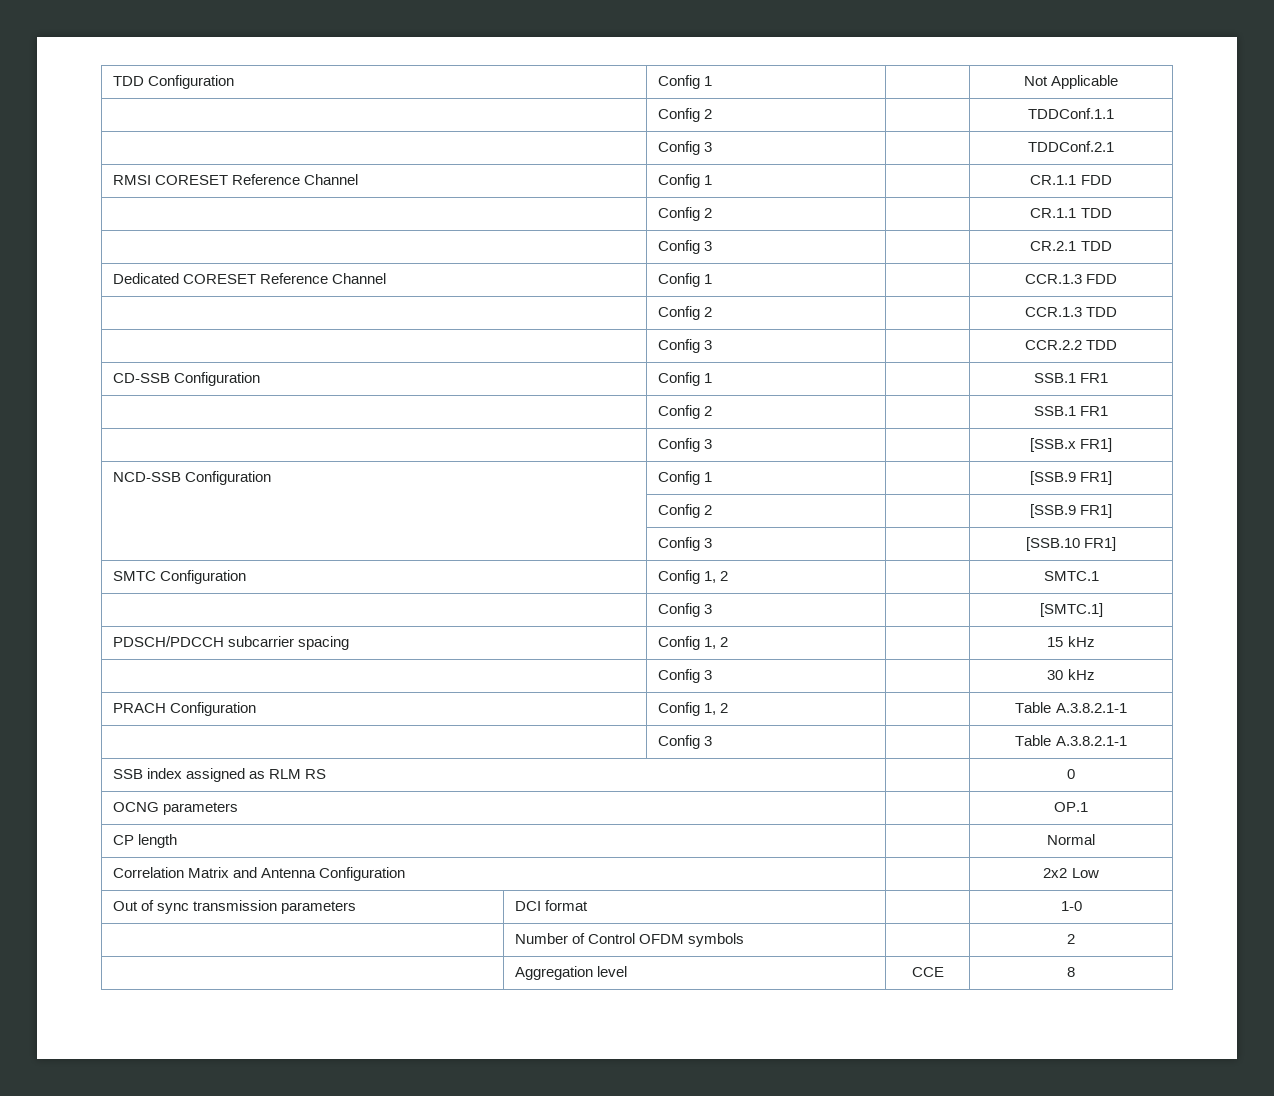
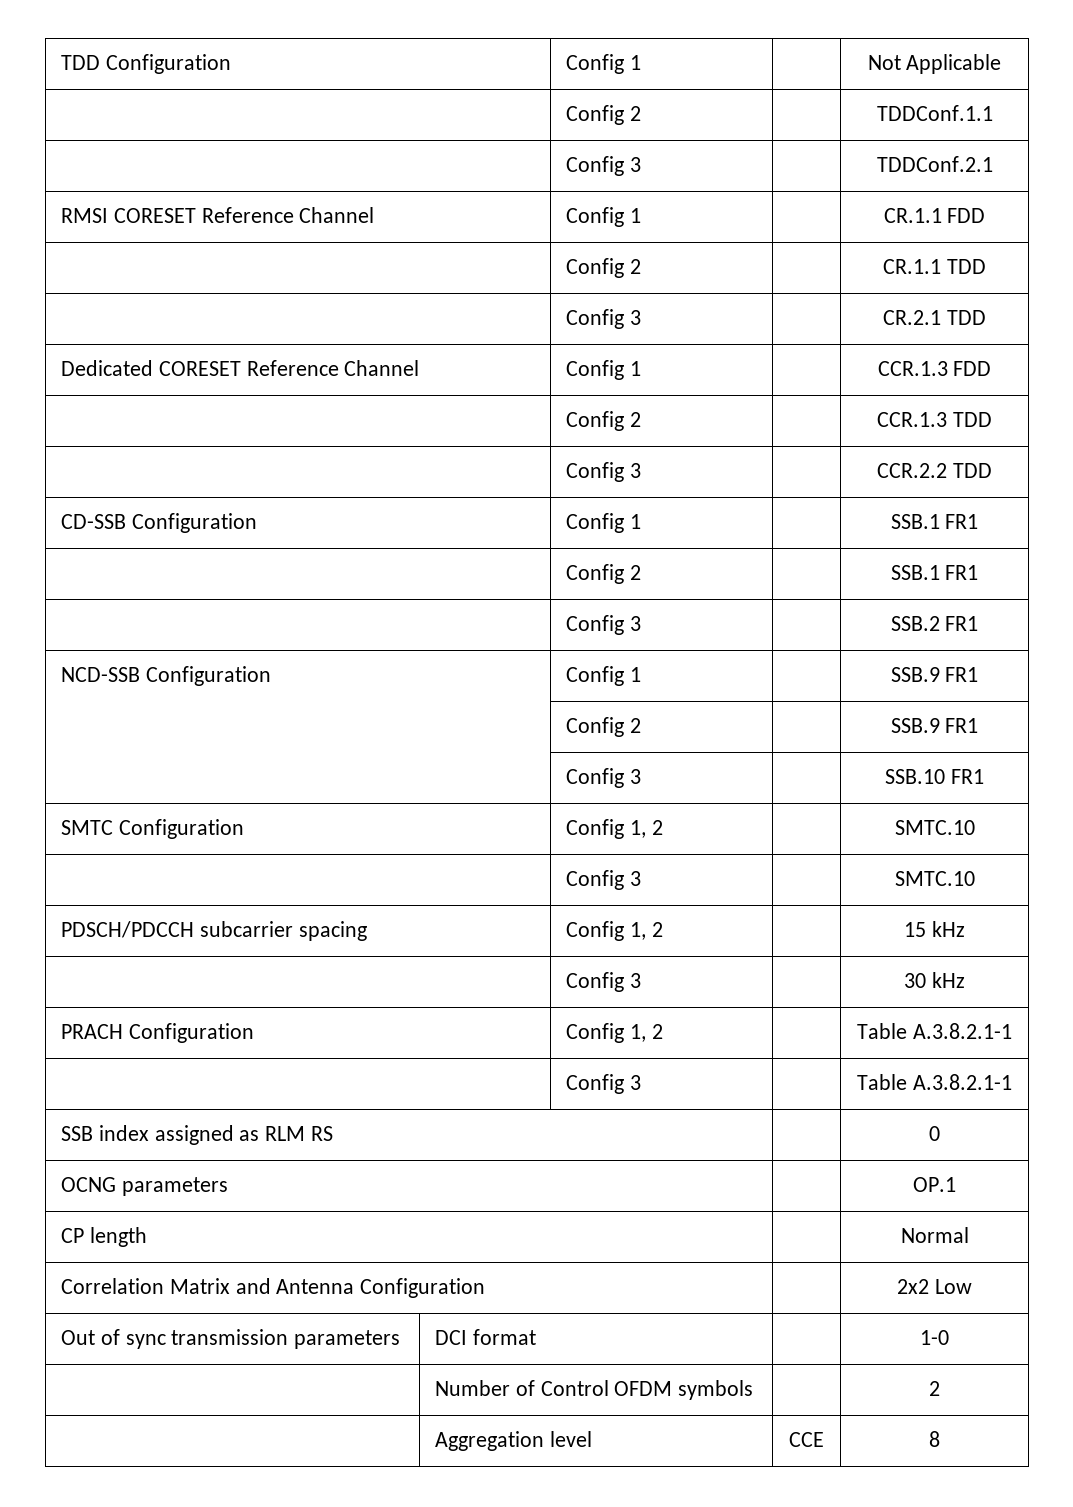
- | Config 3 | | [SSB.x FR1]
+ | Config 3 | | SSB.2 FR1
- NCD-SSB Configuration | Config 1 | | [SSB.9 FR1]
- | Config 2 | | [SSB.9 FR1]
- | Config 3 | | [SSB.10 FR1]
+ NCD-SSB Configuration | Config 1 | | SSB.9 FR1
+ | Config 2 | | SSB.9 FR1
+ | Config 3 | | SSB.10 FR1
- SMTC Configuration | Config 1, 2 | | SMTC.1
- | Config 3 | | [SMTC.1]
+ SMTC Configuration | Config 1, 2 | | SMTC.10
+ | Config 3 | | SMTC.10

